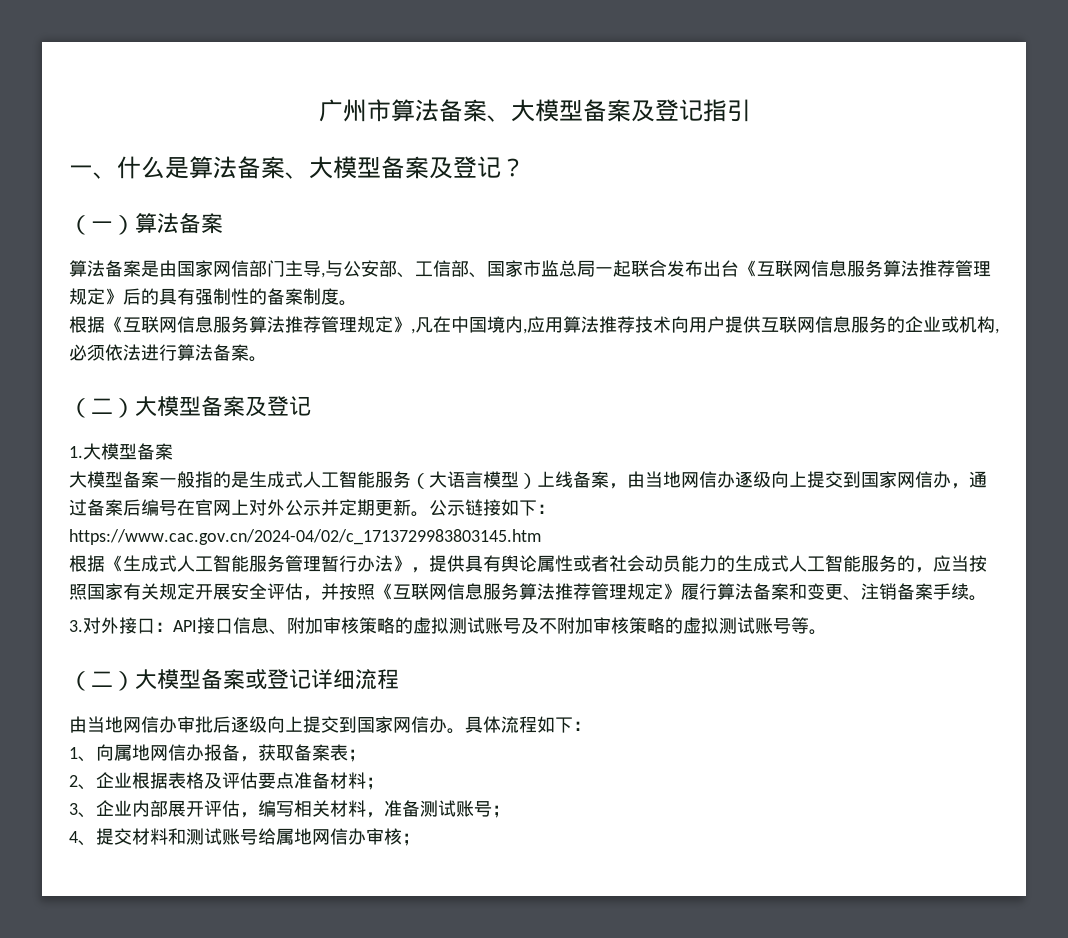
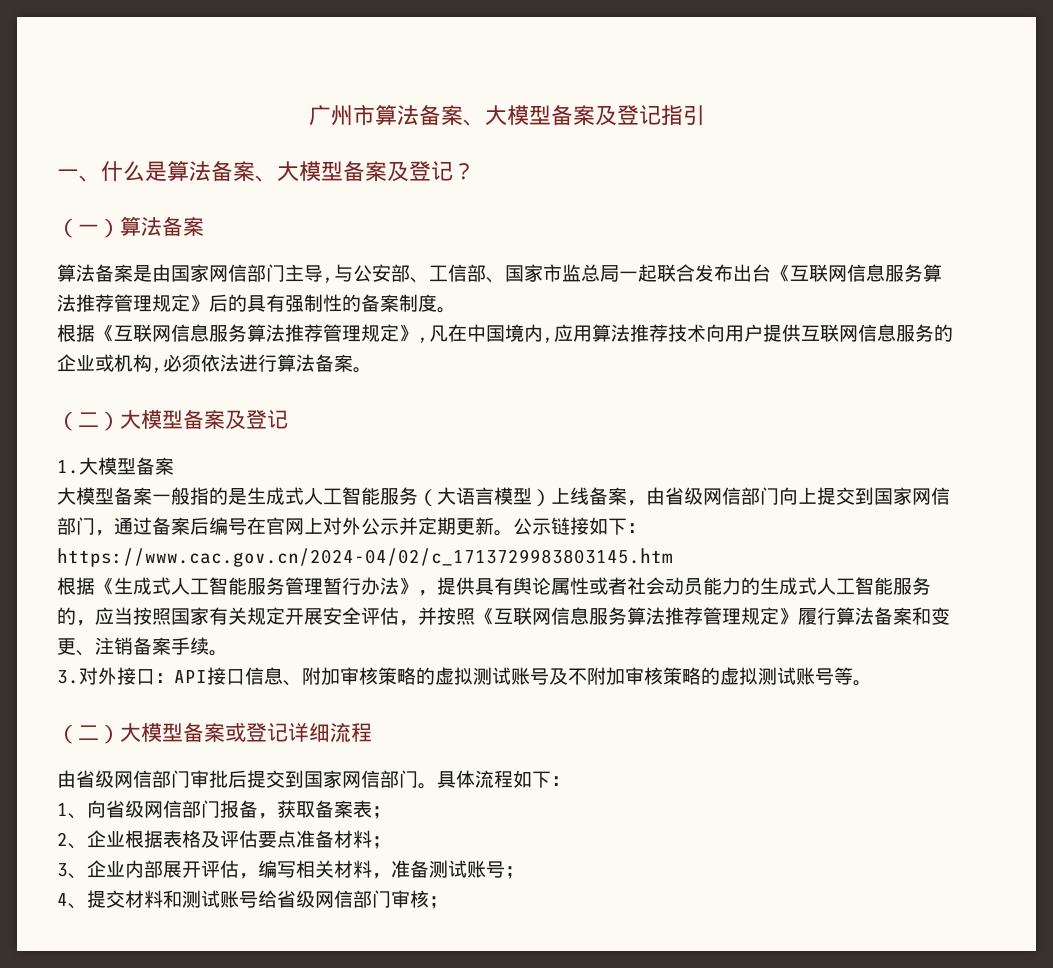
- 大模型备案一般指的是生成式人工智能服务（大语言模型）上线备案，由当地网信办逐级向上提交到国家网信办，通过备案后编号在官网上对外公示并定期更新。
+ 大模型备案一般指的是生成式人工智能服务（大语言模型）上线备案，由省级网信部门向上提交到国家网信部门，通过备案后编号在官网上对外公示并定期更新。
- 由当地网信办审批后逐级向上提交到国家网信办。
+ 由省级网信部门审批后提交到国家网信部门。
- 1、向属地网信办报备，获取备案表；
+ 1、向省级网信部门报备，获取备案表；
- 4、提交材料和测试账号给属地网信办审核；
+ 4、提交材料和测试账号给省级网信部门审核；

